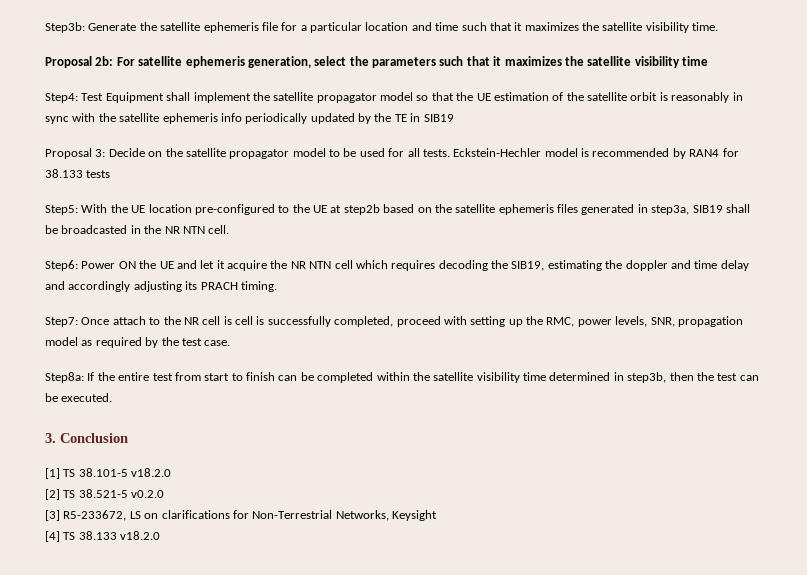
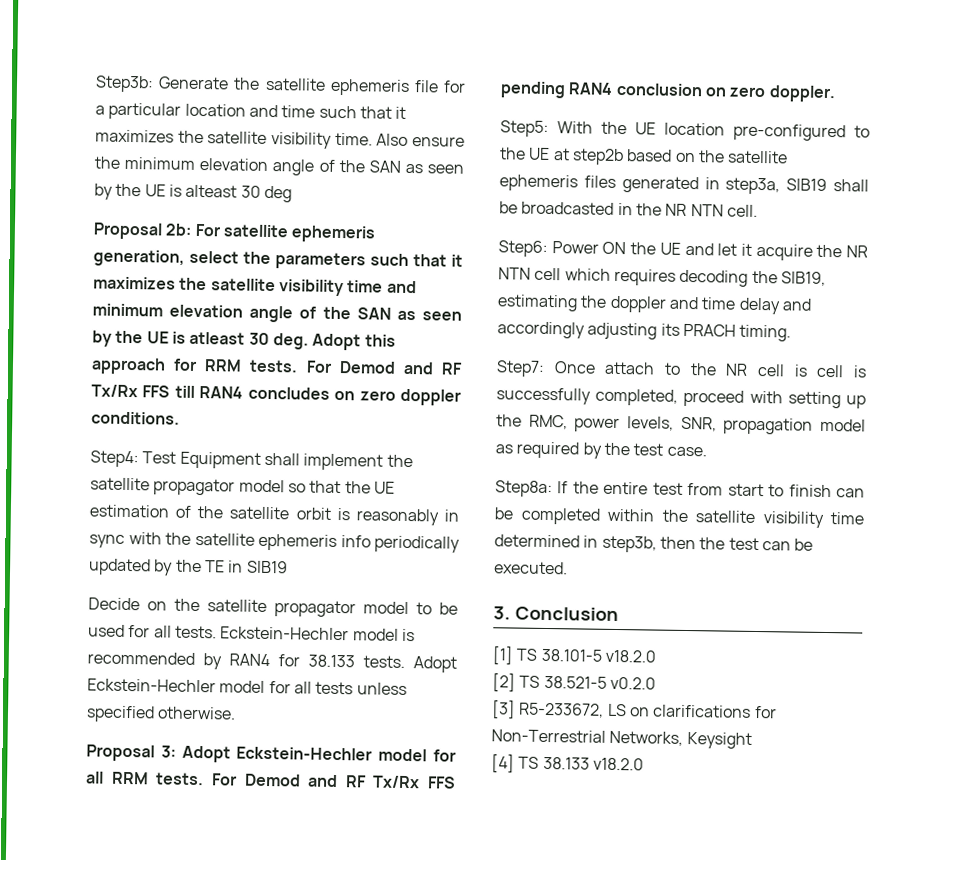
+ Also ensure the minimum elevation angle of the SAN as seen by the UE is alteast 30 deg
- Proposal 2b: For satellite ephemeris generation, select the parameters such that it maximizes the satellite visibility time
+ Proposal 2b: For satellite ephemeris generation, select the parameters such that it maximizes the satellite visibility time and minimum elevation angle of the SAN as seen by the UE is atleast 30 deg. Adopt this approach for RRM tests. For Demod and RF Tx/Rx FFS till RAN4 concludes on zero doppler conditions.
- Proposal 3: Decide on the satellite propagator model to be used for all tests.
+ Decide on the satellite propagator model to be used for all tests.
- Eckstein-Hechler model is recommended by RAN4 for 38.133 tests
+ Eckstein-Hechler model is recommended by RAN4 for 38.133 tests. Adopt Eckstein-Hechler model for all tests unless specified otherwise.
+ Proposal 3: Adopt Eckstein-Hechler model for all RRM tests. For Demod and RF Tx/Rx FFS pending RAN4 conclusion on zero doppler.

